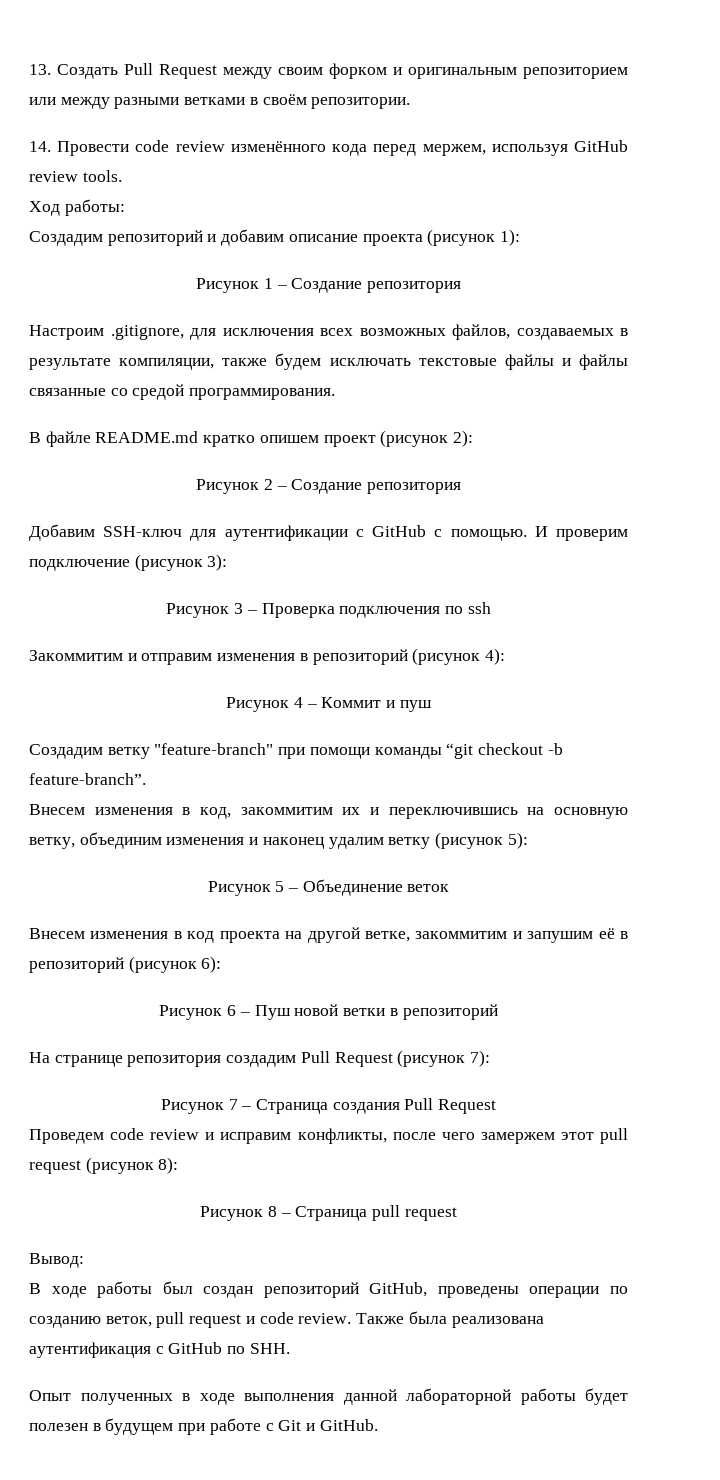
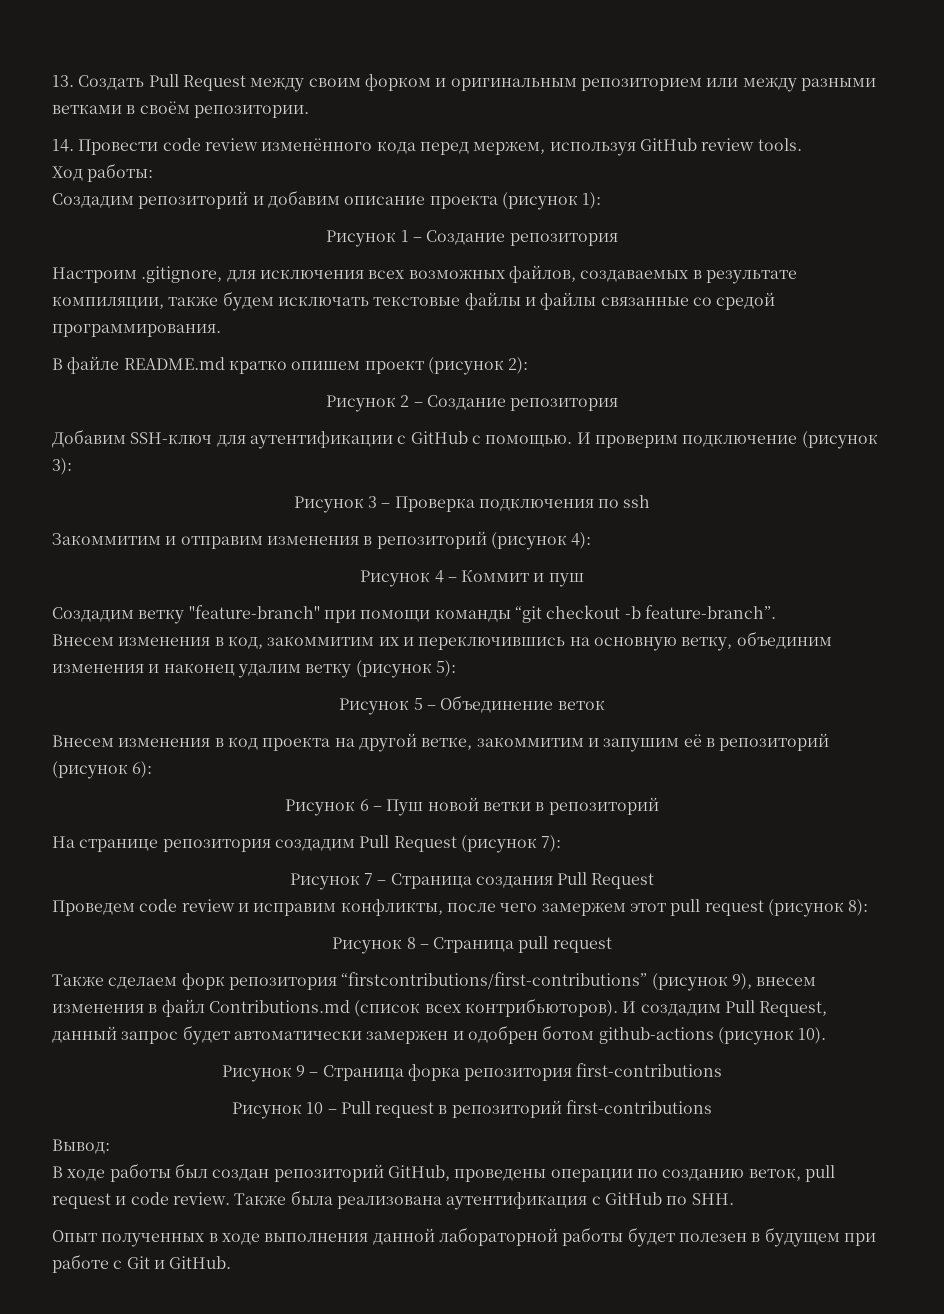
+ Также сделаем форк репозитория “firstcontributions/first-contributions” (рисунок 9), внесем изменения в файл Contributions.md (список всех контрибьюторов). И создадим Pull Request, данный запрос будет автоматически замержен и одобрен ботом github-actions (рисунок 10).
+ Рисунок 9 – Страница форка репозитория first-contributions
+ Рисунок 10 – Pull request в репозиторий first-contributions

